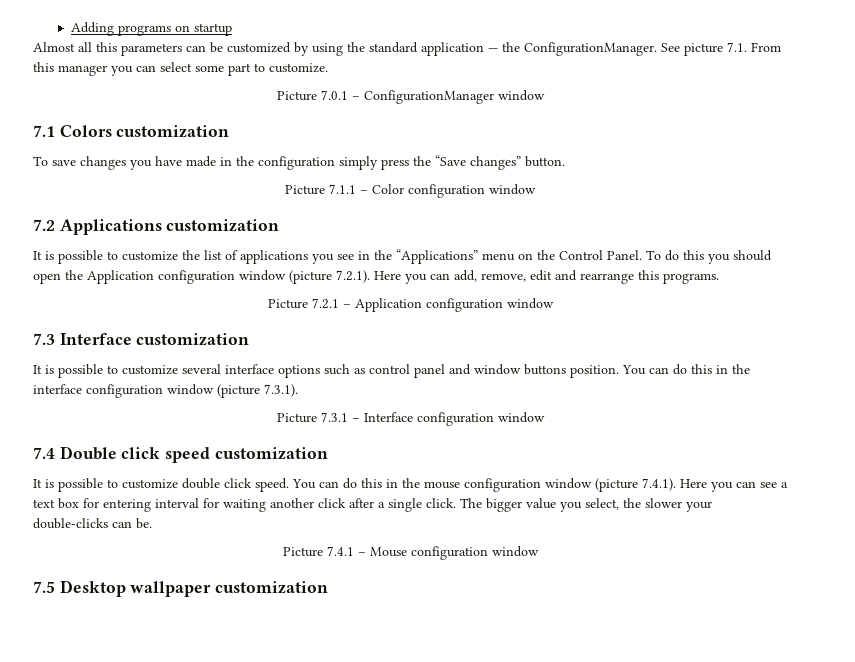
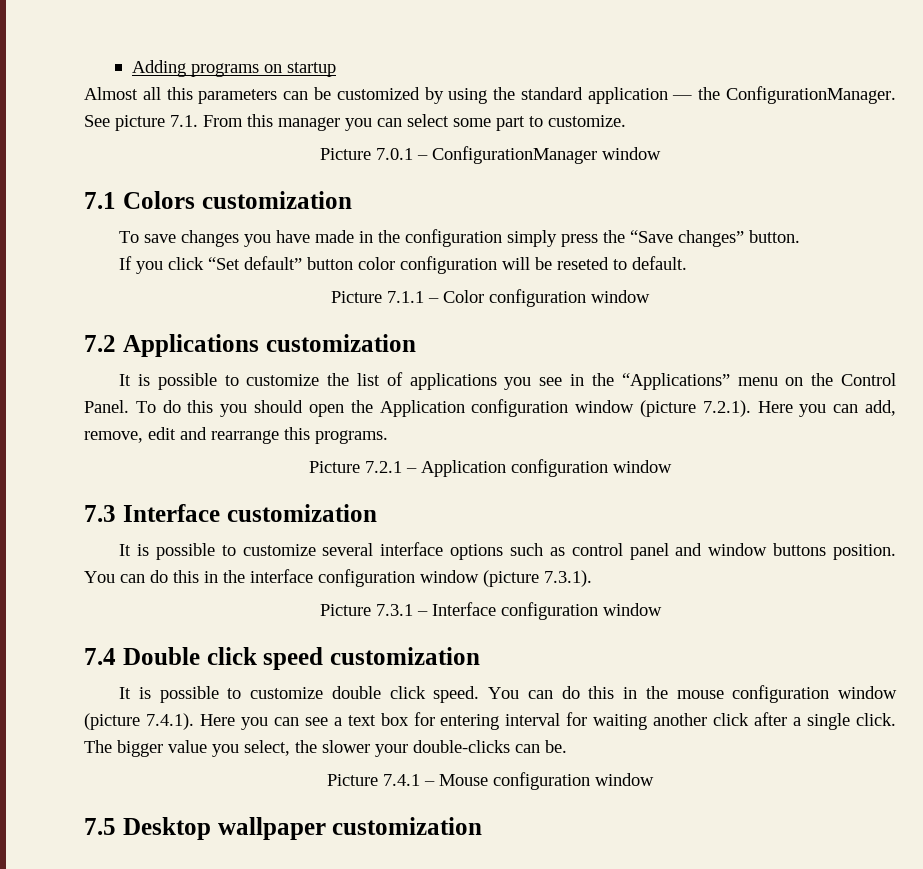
+ If you click “Set default” button color configuration will be reseted to default.

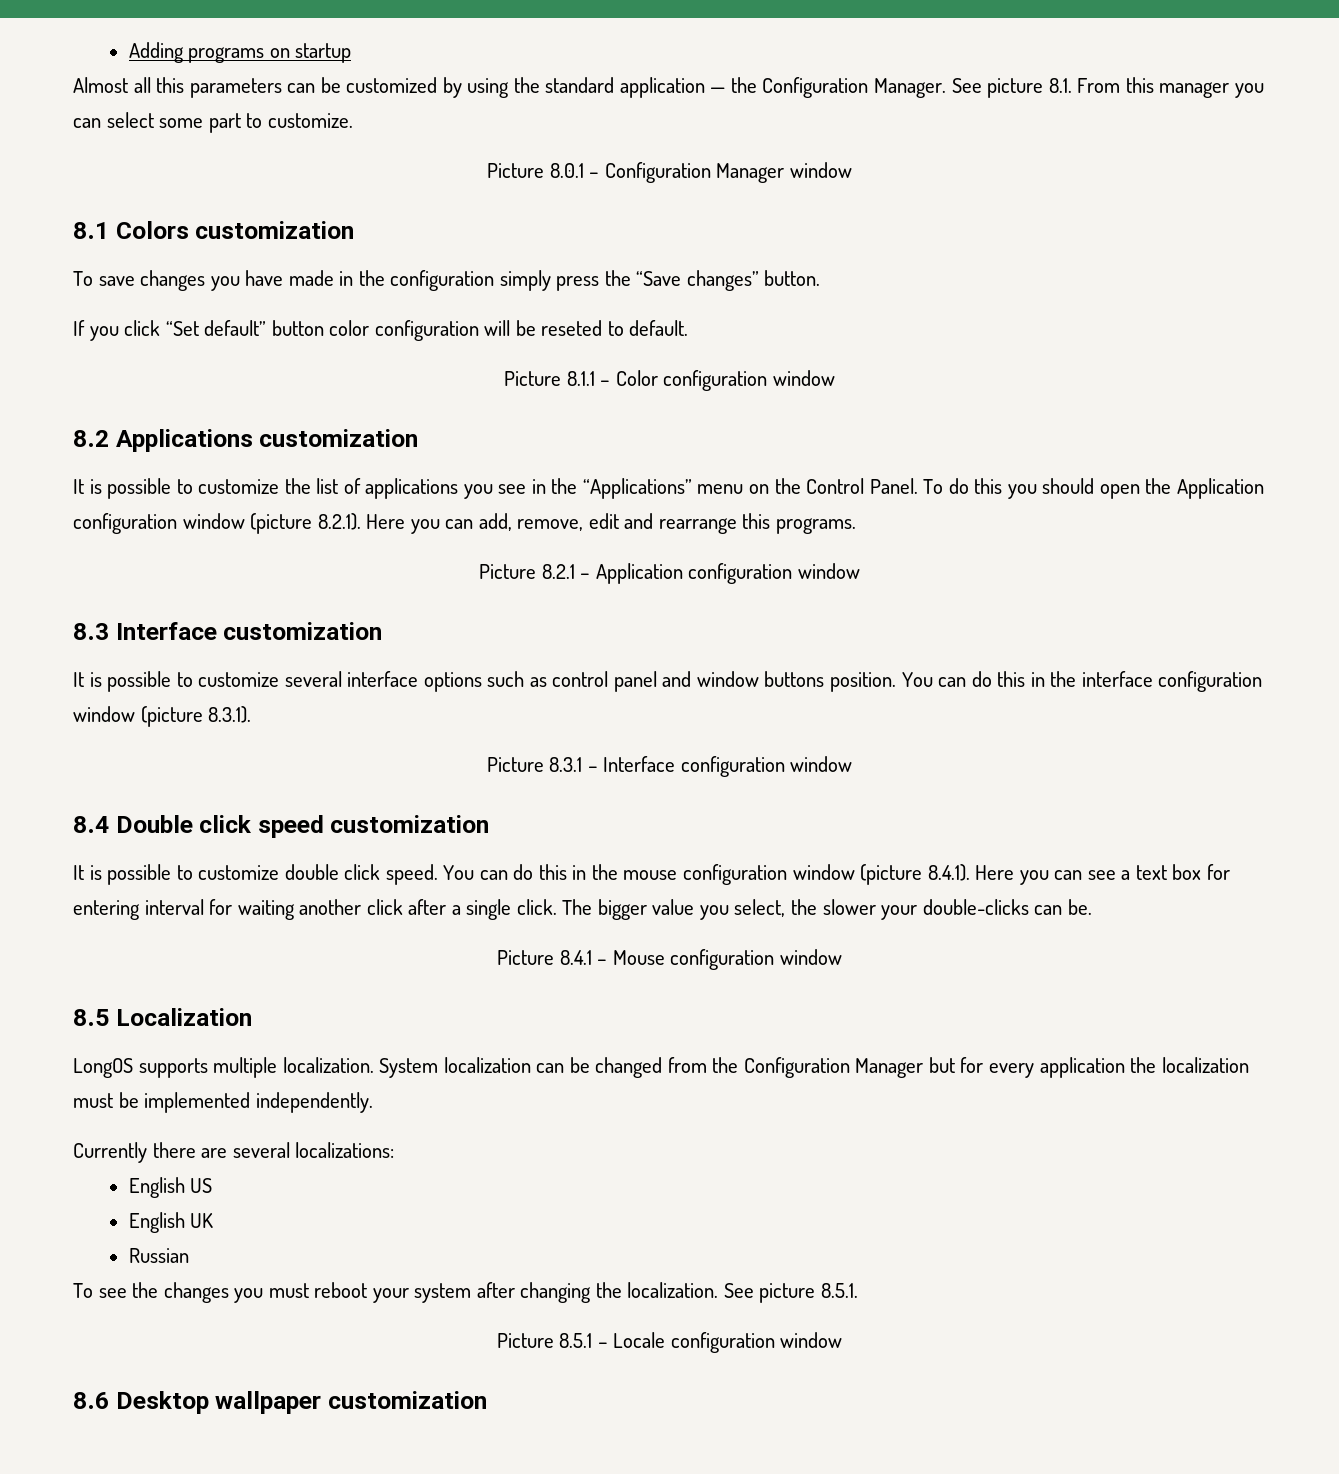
- Almost all this parameters can be customized by using the standard application — the ConfigurationManager. See picture 7.1. From this manager you can select some part to customize.
+ Almost all this parameters can be customized by using the standard application — the Configuration Manager. See picture 8.1. From this manager you can select some part to customize.
- Picture 7.0.1 – ConfigurationManager window
- 7.1 Colors customization
+ Picture 8.0.1 – Configuration Manager window
+ 8.1 Colors customization
- Picture 7.1.1 – Color configuration window
+ Picture 8.1.1 – Color configuration window
- 7.2 Applications customization
+ 8.2 Applications customization
- To do this you should open the Application configuration window (picture 7.2.1). Here you can add, remove, edit and rearrange this programs.
+ To do this you should open the Application configuration window (picture 8.2.1). Here you can add, remove, edit and rearrange this programs.
- Picture 7.2.1 – Application configuration window
+ Picture 8.2.1 – Application configuration window
- 7.3 Interface customization
+ 8.3 Interface customization
- You can do this in the interface configuration window (picture 7.3.1).
- Picture 7.3.1 – Interface configuration window
+ You can do this in the interface configuration window (picture 8.3.1).
+ Picture 8.3.1 – Interface configuration window
- 7.4 Double click speed customization
+ 8.4 Double click speed customization
- You can do this in the mouse configuration window (picture 7.4.1). Here you can see a text box for entering interval for waiting another click after a single click.
+ You can do this in the mouse configuration window (picture 8.4.1). Here you can see a text box for entering interval for waiting another click after a single click.
- Picture 7.4.1 – Mouse configuration window
+ Picture 8.4.1 – Mouse configuration window
- 7.5 Desktop wallpaper customization
+ 8.5 Localization
+ LongOS supports multiple localization. System localization can be changed from the Configuration Manager but for every application the localization must be implemented independently.
+ Currently there are several localizations:
+ English US
+ English UK
+ Russian
+ To see the changes you must reboot your system after changing the localization. See picture 8.5.1.
+ Picture 8.5.1 – Locale configuration window
+ 8.6 Desktop wallpaper customization

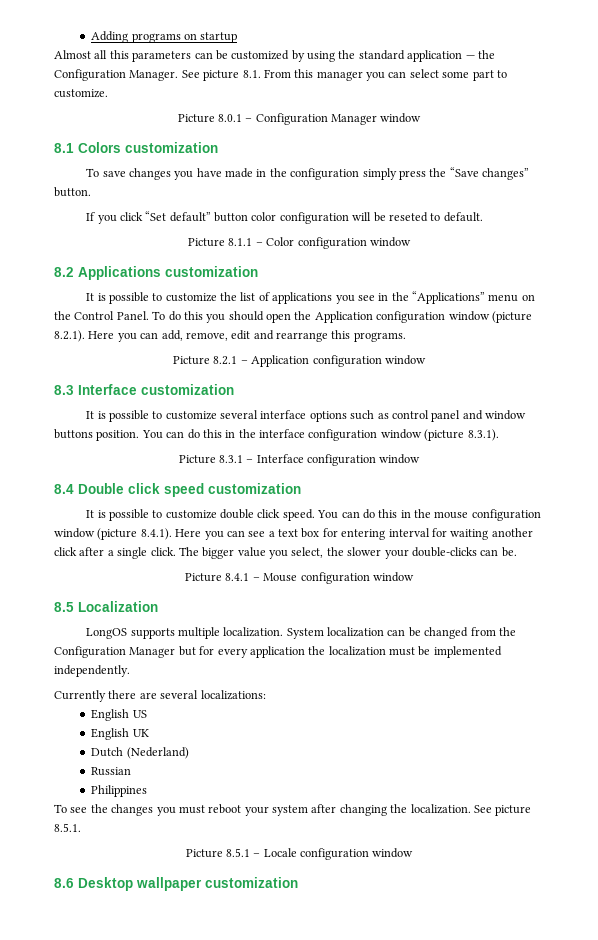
+ Dutch (Nederland)
+ Philippines

